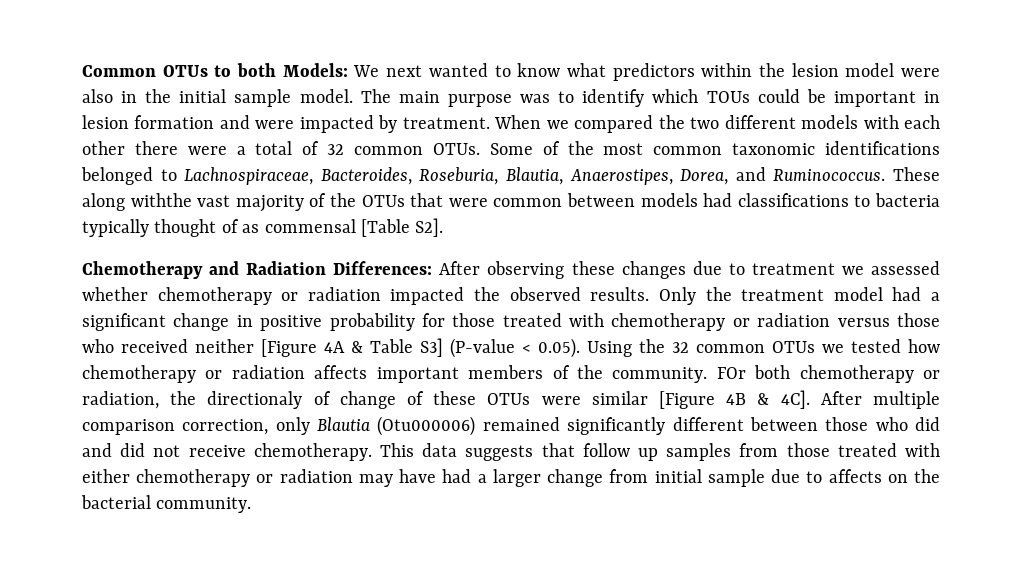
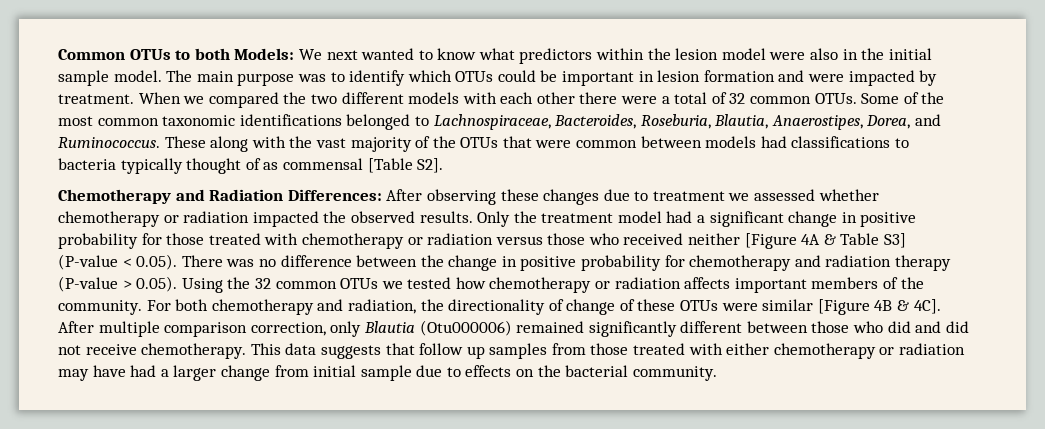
- The main purpose was to identify which TOUs could be important in lesion formation and were impacted by treatment.
+ The main purpose was to identify which OTUs could be important in lesion formation and were impacted by treatment.
- These along withthe vast majority of the OTUs that were common between models had classifications to bacteria typically thought of as commensal [Table S2].
+ These along with the vast majority of the OTUs that were common between models had classifications to bacteria typically thought of as commensal [Table S2].
- Only the treatment model had a significant change in positive probability for those treated with chemotherapy or radiation versus those who received neither [Figure 4A & Table S3] (P-value < 0.05). Using the 32 common OTUs we tested how chemotherapy or radiation affects important members of the community.
+ Only the treatment model had a significant change in positive probability for those treated with chemotherapy or radiation versus those who received neither [Figure 4A & Table S3] (P-value < 0.05). There was no difference between the change in positive probability for chemotherapy and radiation therapy (P-value > 0.05). Using the 32 common OTUs we tested how chemotherapy or radiation affects important members of the community.
- FOr both chemotherapy or radiation, the directionaly of change of these OTUs were similar [Figure 4B & 4C].
+ For both chemotherapy and radiation, the directionality of change of these OTUs were similar [Figure 4B & 4C].
- This data suggests that follow up samples from those treated with either chemotherapy or radiation may have had a larger change from initial sample due to affects on the bacterial community.
+ This data suggests that follow up samples from those treated with either chemotherapy or radiation may have had a larger change from initial sample due to effects on the bacterial community.

